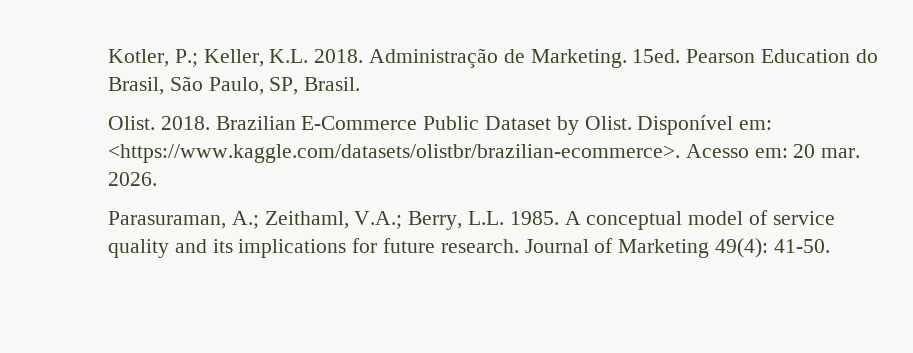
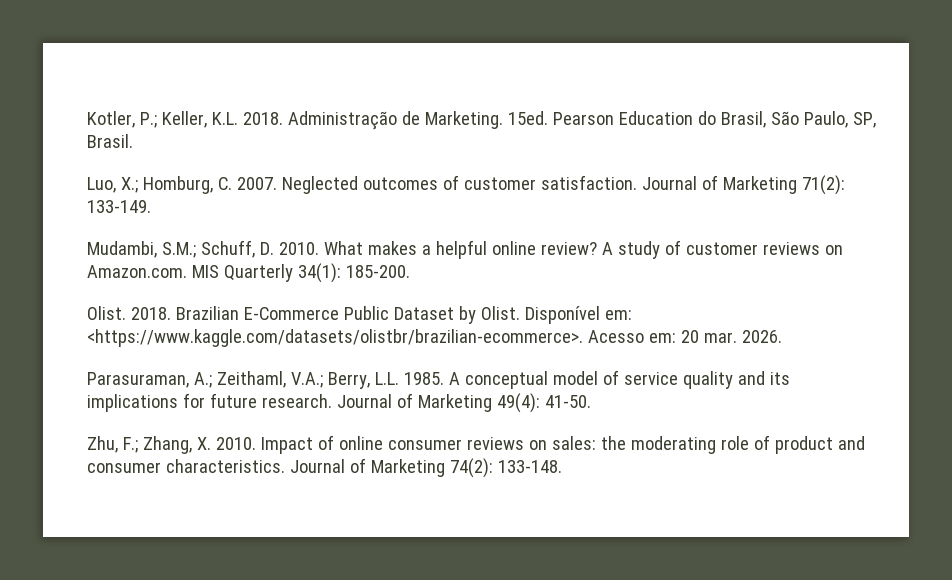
+ Luo, X.; Homburg, C. 2007. Neglected outcomes of customer satisfaction. Journal of Marketing 71(2): 133-149.
+ Mudambi, S.M.; Schuff, D. 2010. What makes a helpful online review? A study of customer reviews on Amazon.com. MIS Quarterly 34(1): 185-200.
+ Zhu, F.; Zhang, X. 2010. Impact of online consumer reviews on sales: the moderating role of product and consumer characteristics. Journal of Marketing 74(2): 133-148.

